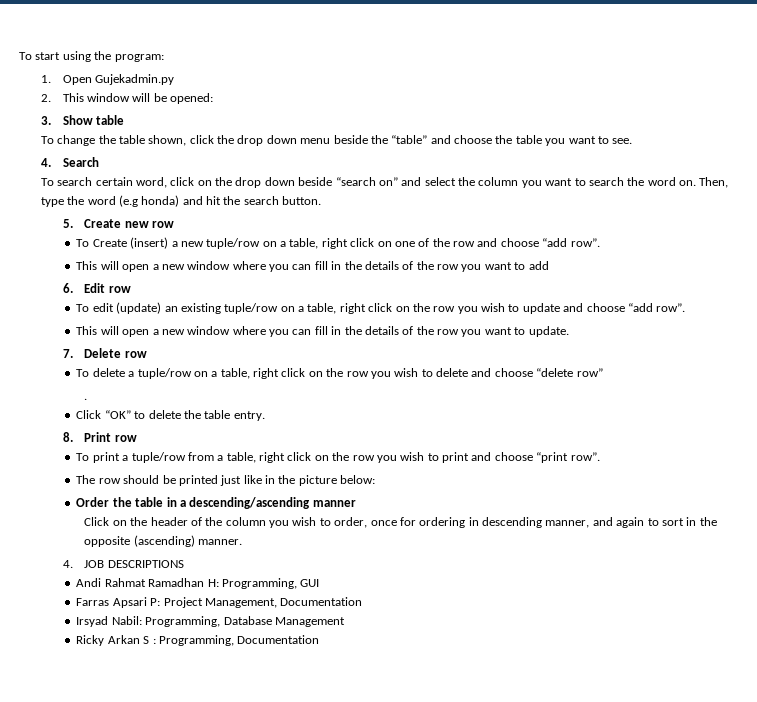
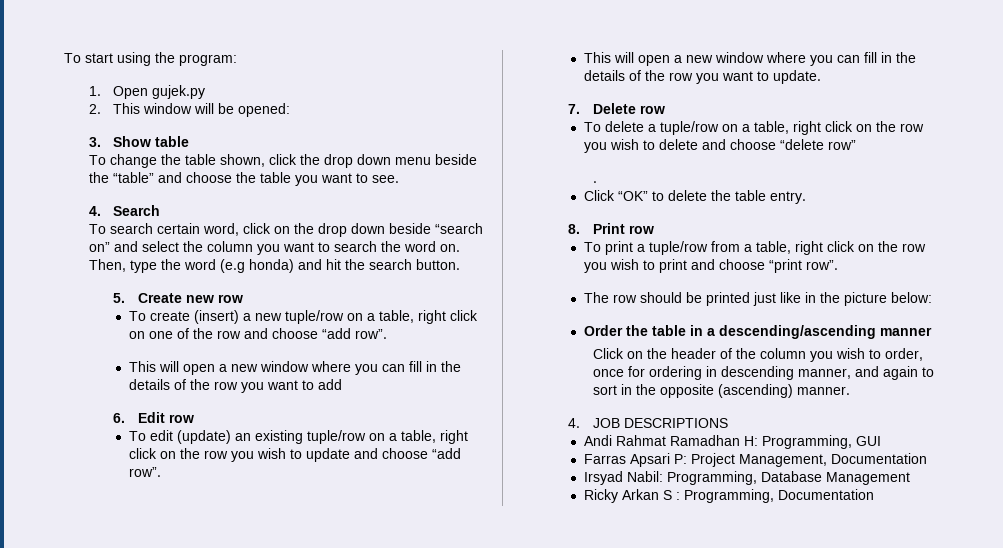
- 1. Open Gujekadmin.py
+ 1. Open gujek.py
- To Create (insert) a new tuple/row on a table, right click on one of the row and choose “add row”.
+ To create (insert) a new tuple/row on a table, right click on one of the row and choose “add row”.

